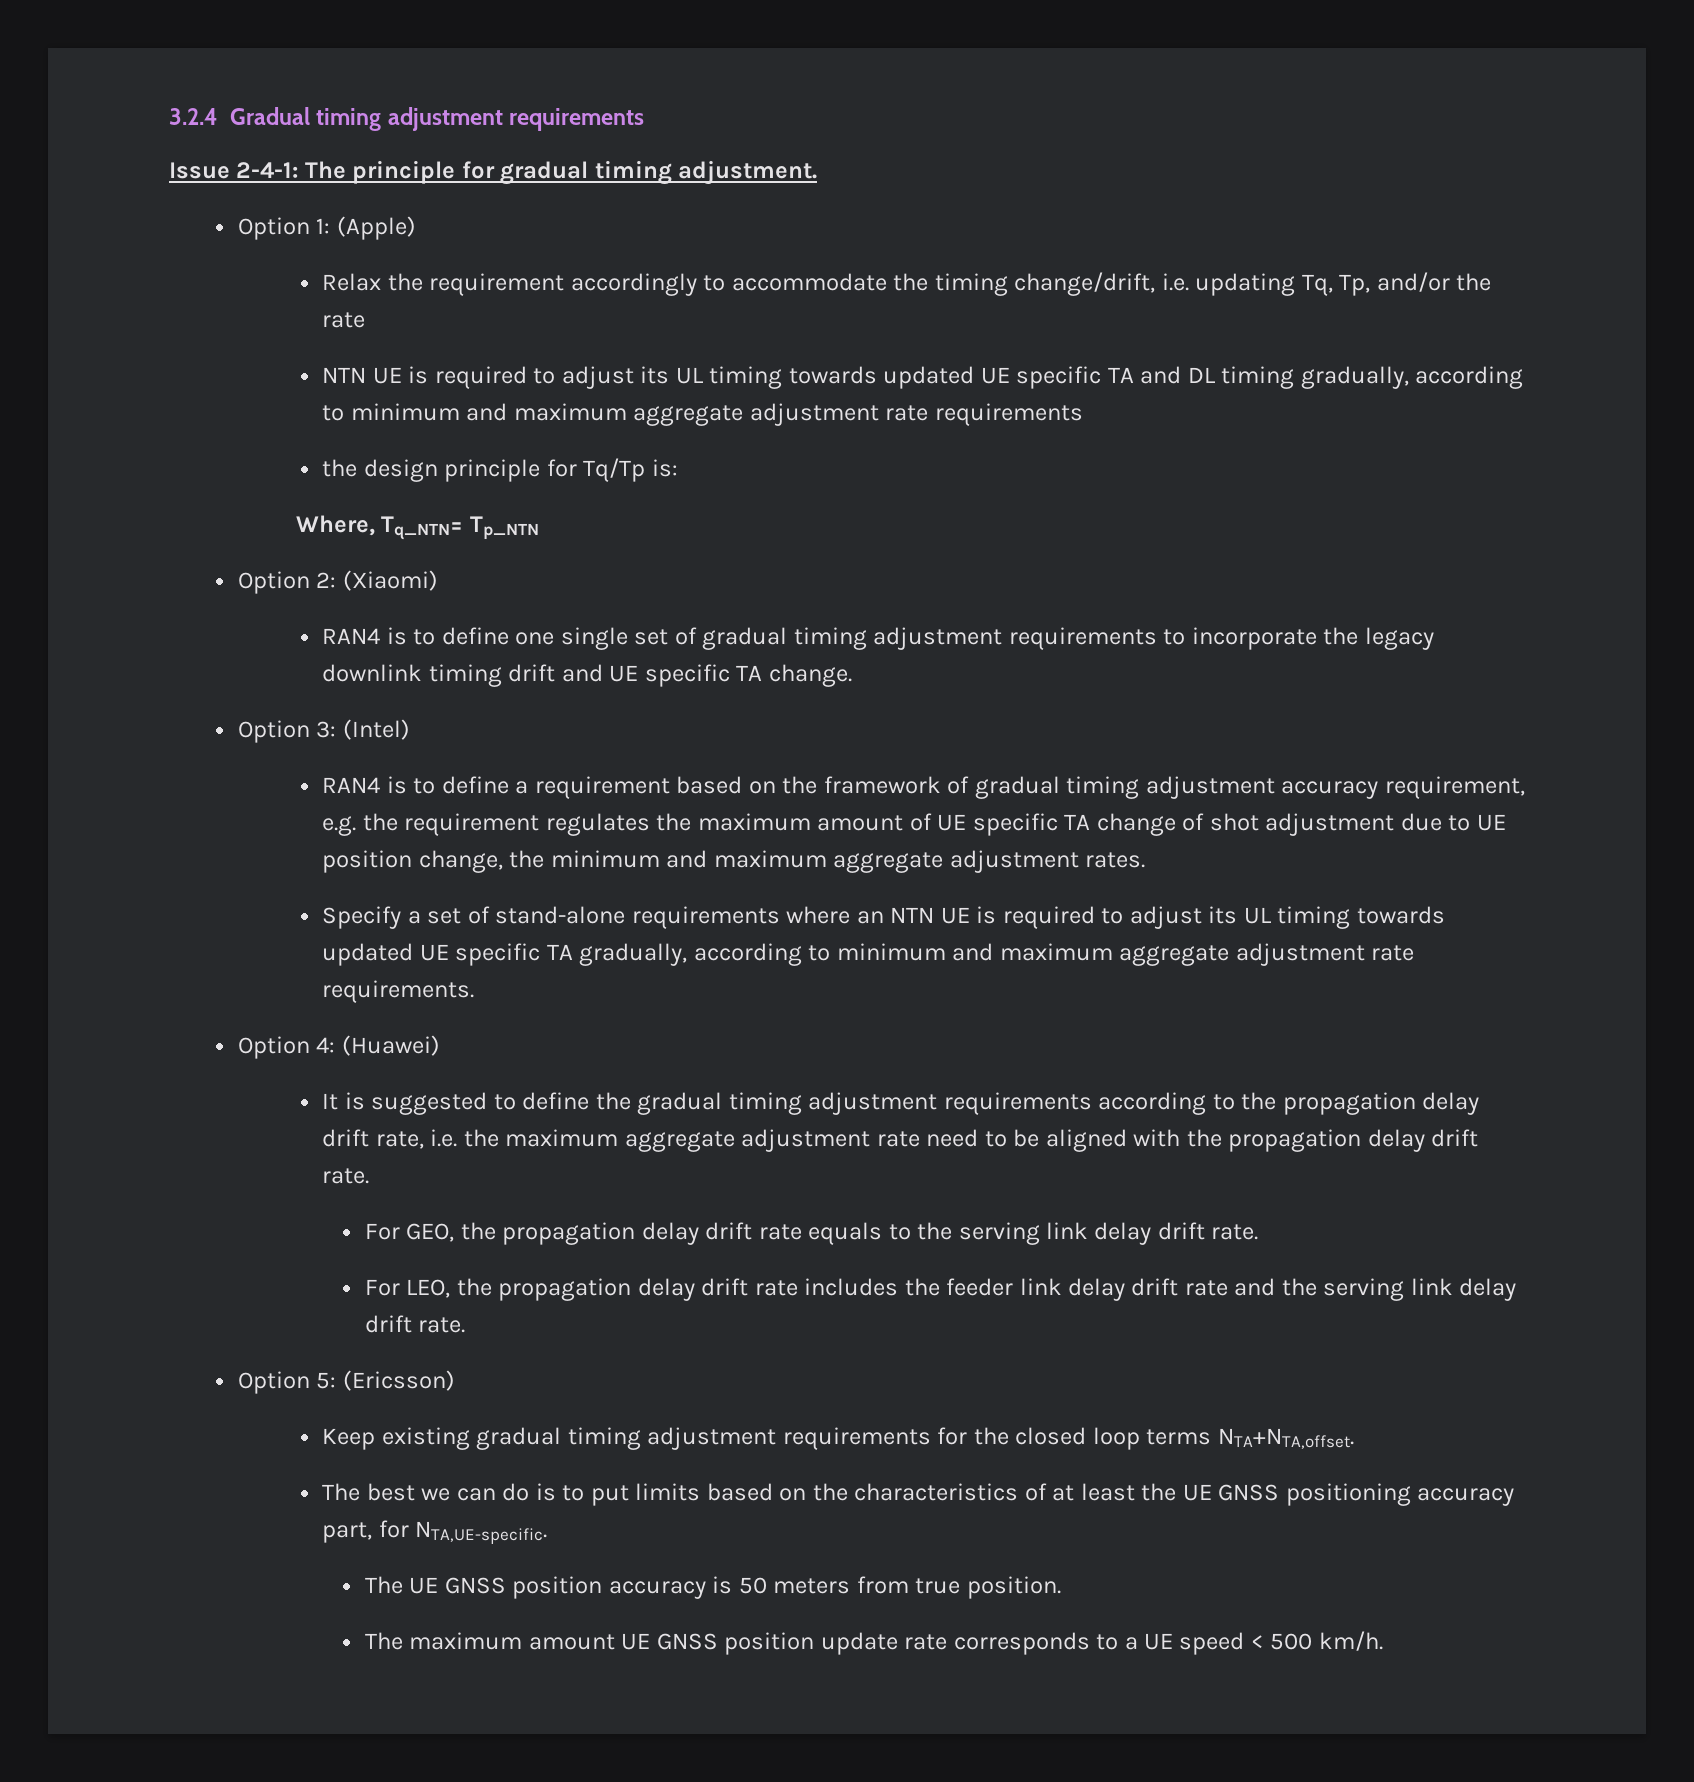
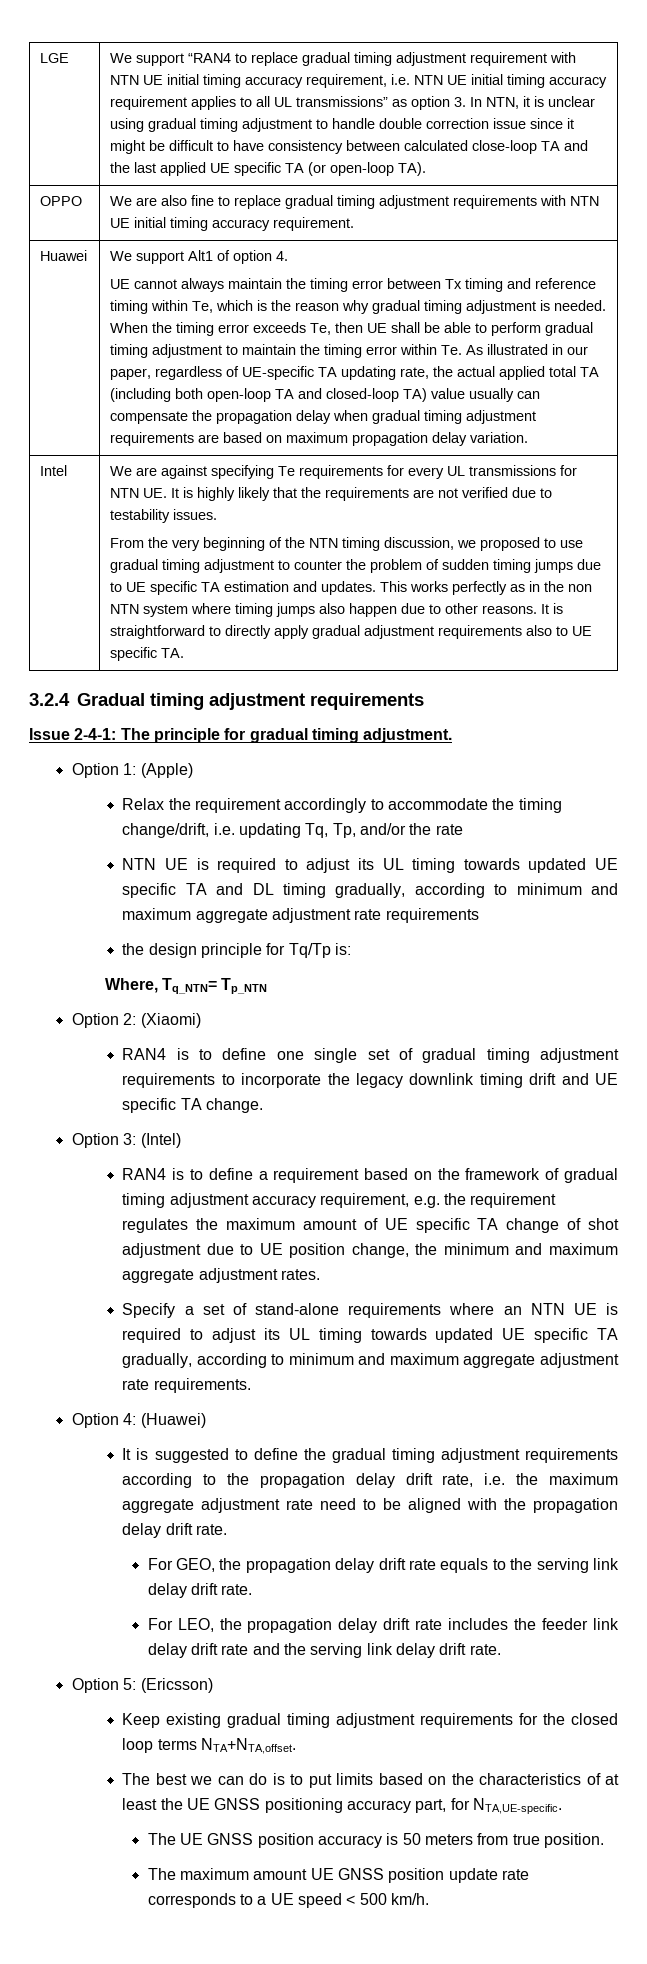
+ LGE | We support “RAN4 to replace gradual timing adjustment requirement with NTN UE initial timing accuracy requirement, i.e. NTN UE initial timing accuracy requirement applies to all UL transmissions” as option 3. In NTN, it is unclear using gradual timing adjustment to handle double correction issue since it might be difficult to have consistency between calculated close-loop TA and the last applied UE specific TA (or open-loop TA).
+ OPPO | We are also fine to replace gradual timing adjustment requirements with NTN UE initial timing accuracy requirement.
+ Huawei | We support Alt1 of option 4.
+ UE cannot always maintain the timing error between Tx timing and reference timing within Te, which is the reason why gradual timing adjustment is needed. When the timing error exceeds Te, then UE shall be able to perform gradual timing adjustment to maintain the timing error within Te. As illustrated in our paper, regardless of UE-specific TA updating rate, the actual applied total TA (including both open-loop TA and closed-loop TA) value usually can compensate the propagation delay when gradual timing adjustment requirements are based on maximum propagation delay variation.
+ Intel | We are against specifying Te requirements for every UL transmissions for NTN UE. It is highly likely that the requirements are not verified due to testability issues.
+ From the very beginning of the NTN timing discussion, we proposed to use gradual timing adjustment to counter the problem of sudden timing jumps due to UE specific TA estimation and updates. This works perfectly as in the non NTN system where timing jumps also happen due to other reasons. It is straightforward to directly apply gradual adjustment requirements also to UE specific TA.

